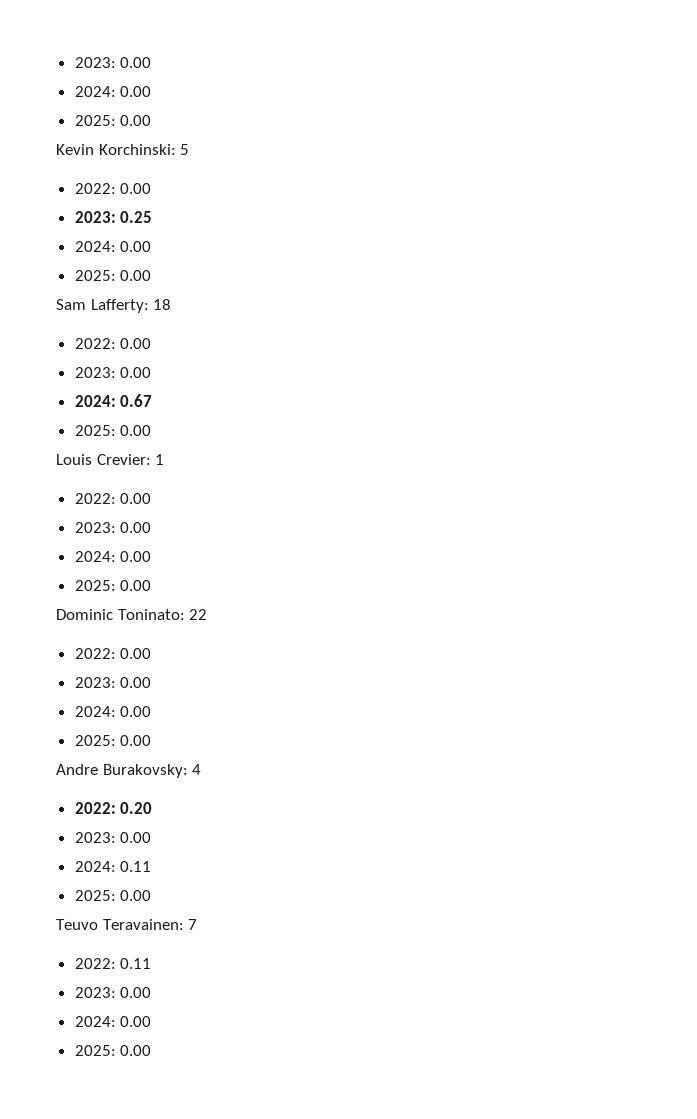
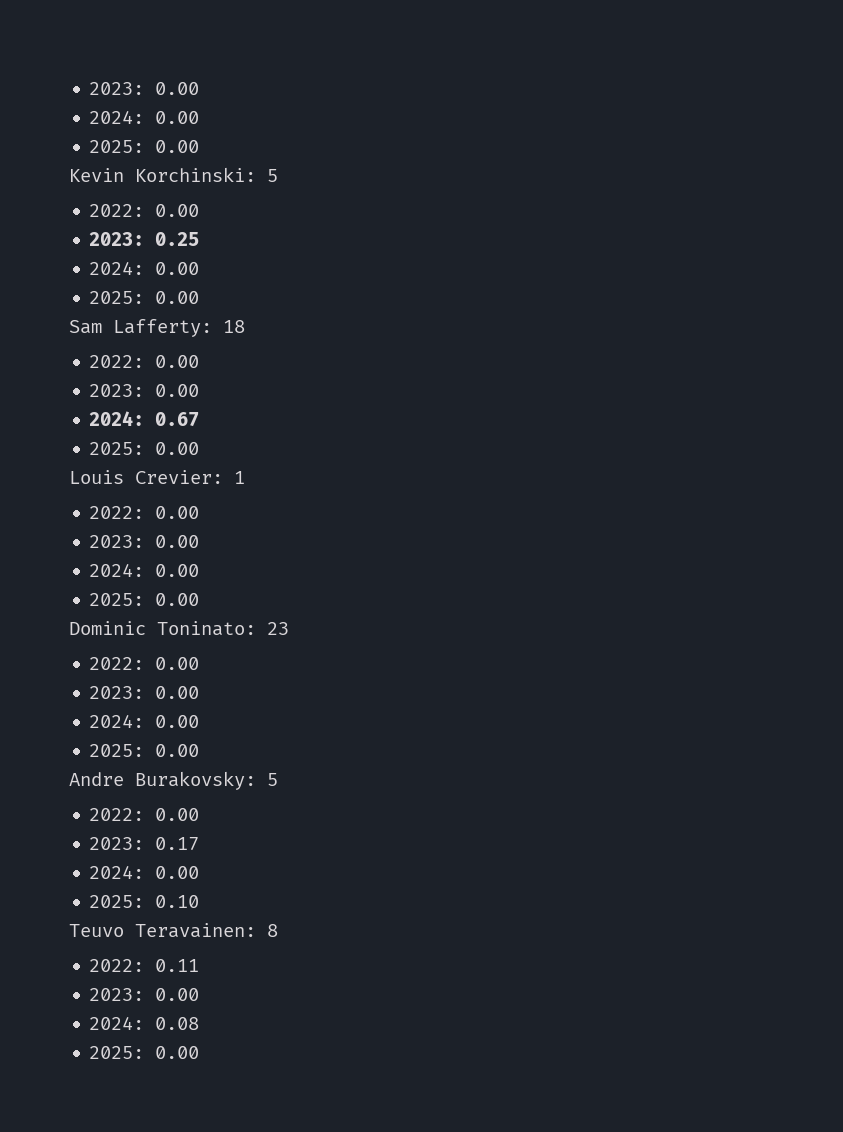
- Dominic Toninato: 22
+ Dominic Toninato: 23
- Andre Burakovsky: 4
- 2022: 0.20
- 2023: 0.00
- 2024: 0.11
- 2025: 0.00
+ Andre Burakovsky: 5
+ 2022: 0.00
+ 2023: 0.17
+ 2024: 0.00
+ 2025: 0.10
- Teuvo Teravainen: 7
+ Teuvo Teravainen: 8
  2022: 0.11
  2023: 0.00
- 2024: 0.00
+ 2024: 0.08

